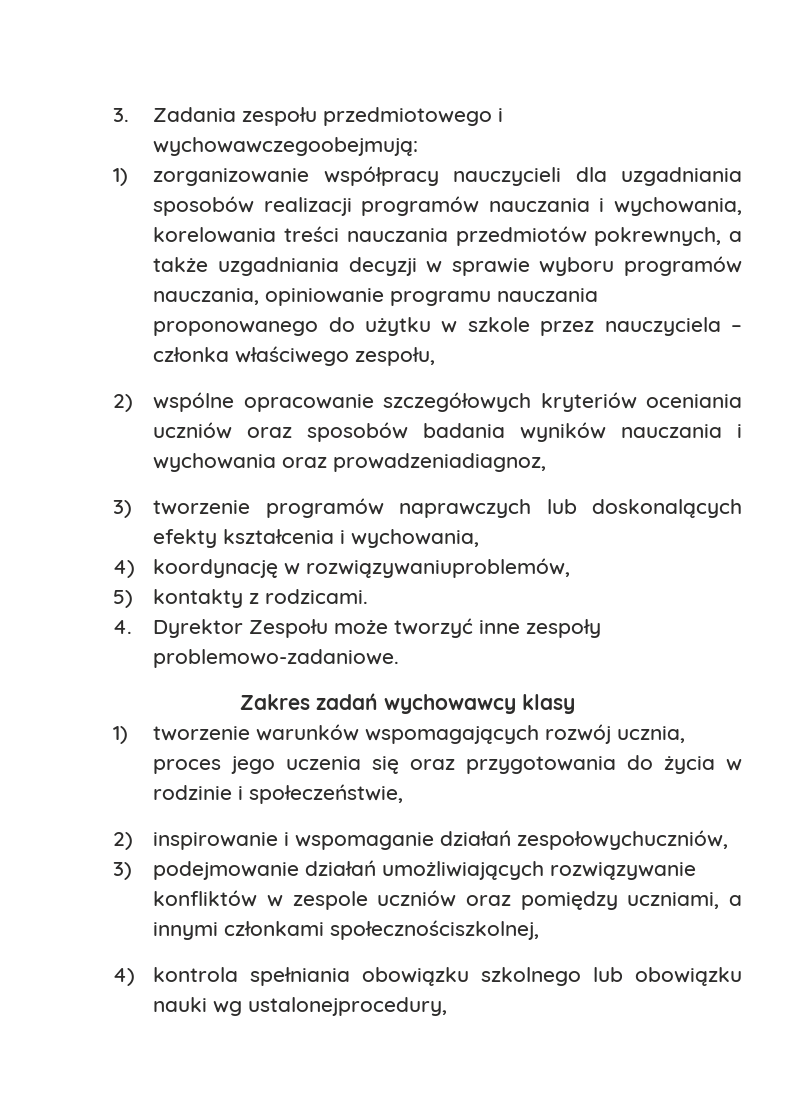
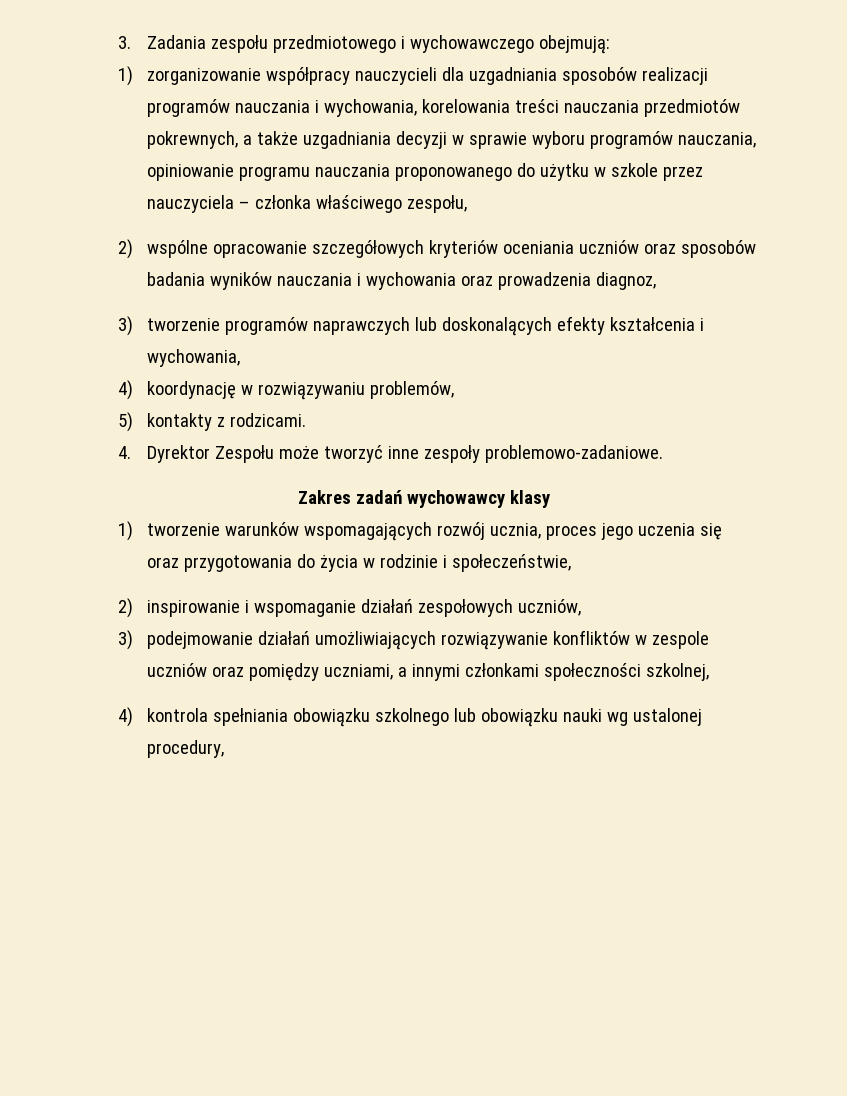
- 3. Zadania zespołu przedmiotowego i wychowawczegoobejmują:
+ 3. Zadania zespołu przedmiotowego i wychowawczego obejmują:
- 2) wspólne opracowanie szczegółowych kryteriów oceniania uczniów oraz sposobów badania wyników nauczania i wychowania oraz prowadzeniadiagnoz,
+ 2) wspólne opracowanie szczegółowych kryteriów oceniania uczniów oraz sposobów badania wyników nauczania i wychowania oraz prowadzenia diagnoz,
- 4) koordynację w rozwiązywaniuproblemów,
+ 4) koordynację w rozwiązywaniu problemów,
- 2) inspirowanie i wspomaganie działań zespołowychuczniów,
+ 2) inspirowanie i wspomaganie działań zespołowych uczniów,
- 3) podejmowanie działań umożliwiających rozwiązywanie konfliktów w zespole uczniów oraz pomiędzy uczniami, a innymi członkami społecznościszkolnej,
+ 3) podejmowanie działań umożliwiających rozwiązywanie konfliktów w zespole uczniów oraz pomiędzy uczniami, a innymi członkami społeczności szkolnej,
- 4) kontrola spełniania obowiązku szkolnego lub obowiązku nauki wg ustalonejprocedury,
+ 4) kontrola spełniania obowiązku szkolnego lub obowiązku nauki wg ustalonej procedury,

